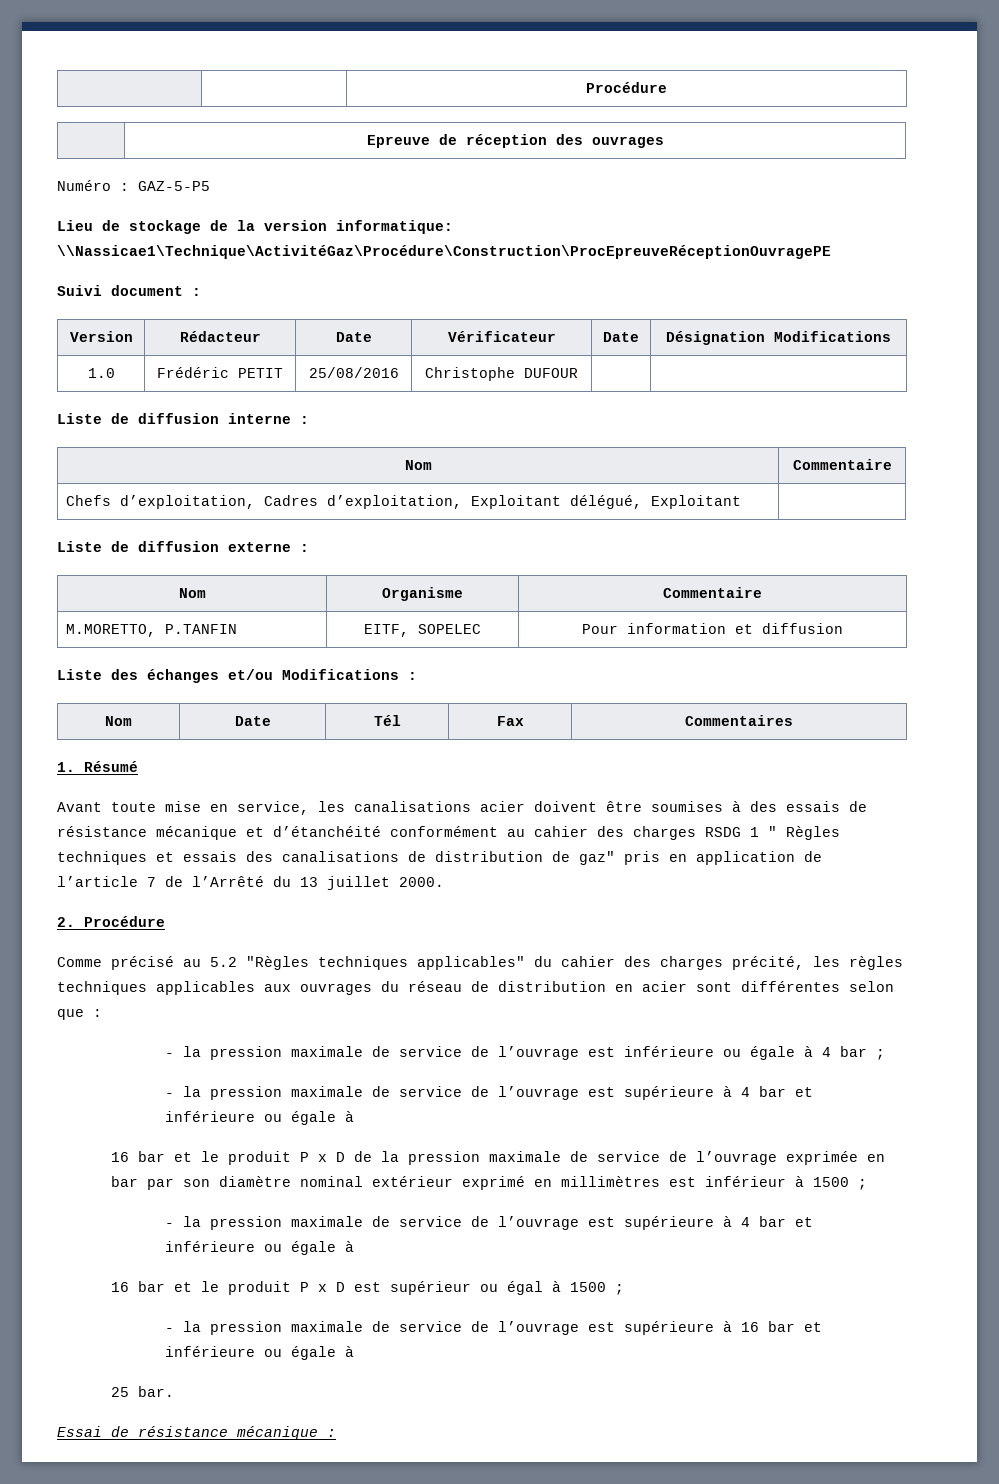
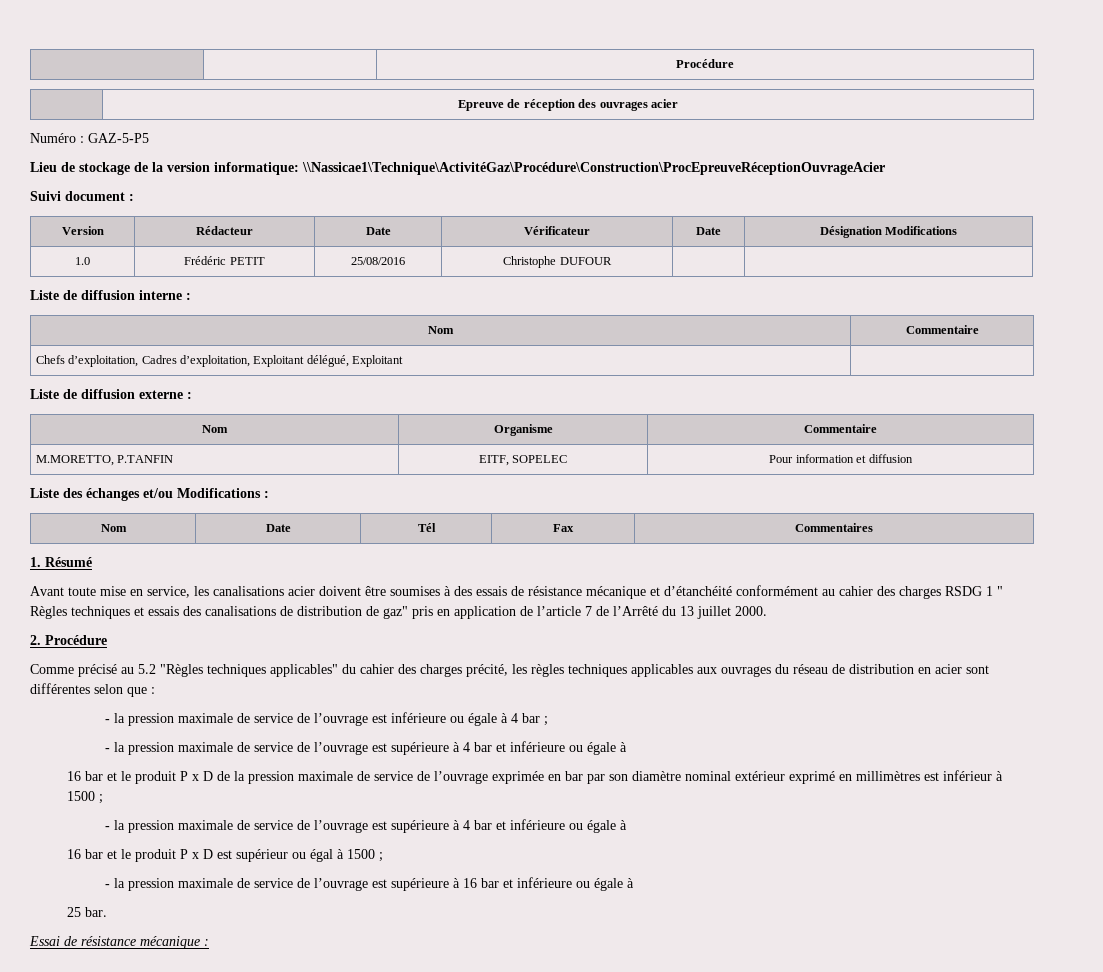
- | Epreuve de réception des ouvrages
+ | Epreuve de réception des ouvrages acier
- Lieu de stockage de la version informatique: \\Nassicae1\Technique\ActivitéGaz\Procédure\Construction\ProcEpreuveRéceptionOuvragePE
+ Lieu de stockage de la version informatique: \\Nassicae1\Technique\ActivitéGaz\Procédure\Construction\ProcEpreuveRéceptionOuvrageAcier

